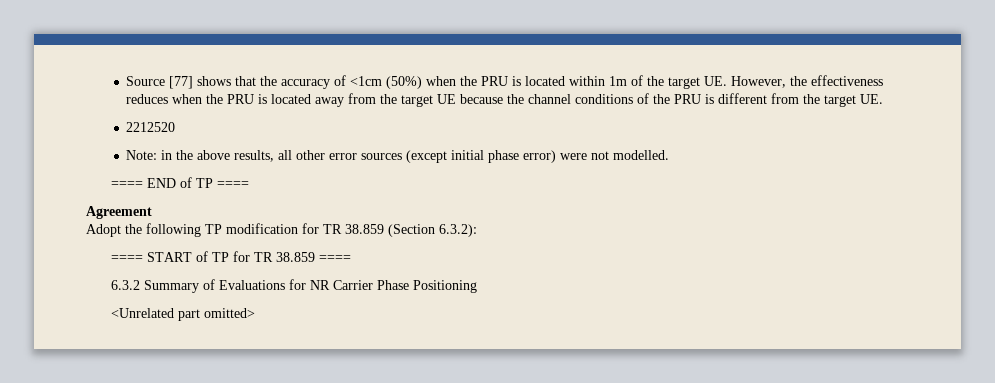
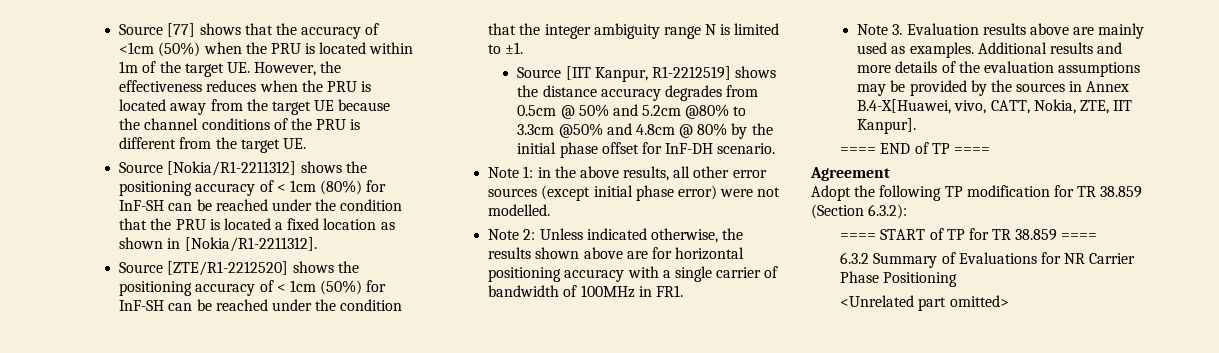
- 2212520
- Note: in the above results, all other error sources (except initial phase error) were not modelled.
+ Source [Nokia/R1-2211312] shows the positioning accuracy of < 1cm (80%) for InF-SH can be reached under the condition that the PRU is located a fixed location as shown in [Nokia/R1-2211312].
+ Source [ZTE/R1-2212520] shows the positioning accuracy of < 1cm (50%) for InF-SH can be reached under the condition that the integer ambiguity range N is limited to ±1.
+ Source [IIT Kanpur, R1-2212519] shows the distance accuracy degrades from 0.5cm @ 50% and 5.2cm @80% to 3.3cm @50% and 4.8cm @ 80% by the initial phase offset for InF-DH scenario.
+ Note 1: in the above results, all other error sources (except initial phase error) were not modelled.
+ Note 2: Unless indicated otherwise, the results shown above are for horizontal positioning accuracy with a single carrier of bandwidth of 100MHz in FR1.
+ Note 3. Evaluation results above are mainly used as examples. Additional results and more details of the evaluation assumptions may be provided by the sources in Annex B.4-X[Huawei, vivo, CATT, Nokia, ZTE, IIT Kanpur].

